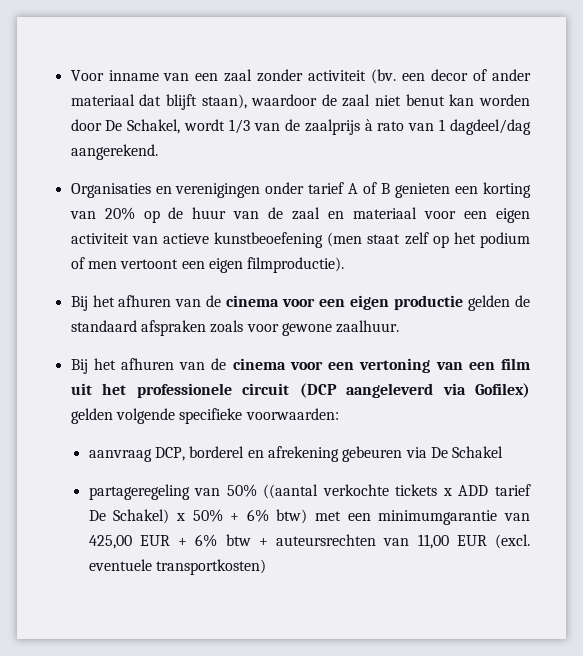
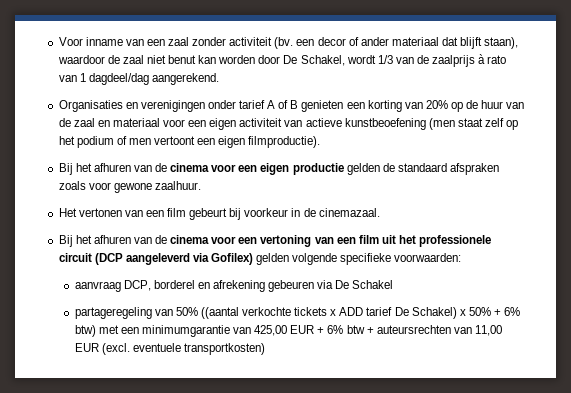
+ Het vertonen van een film gebeurt bij voorkeur in de cinemazaal.

